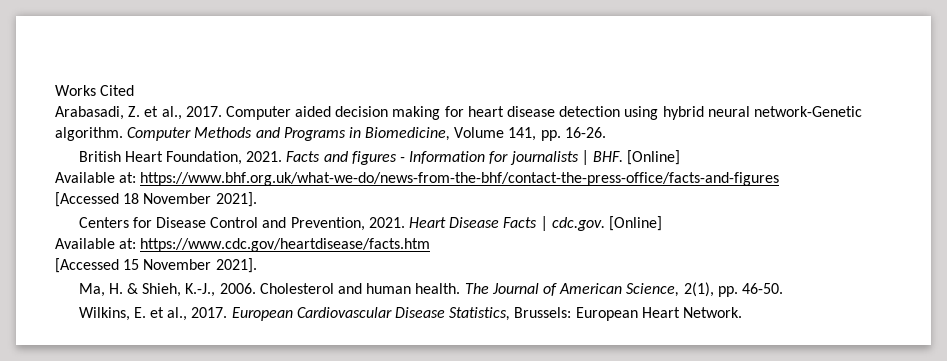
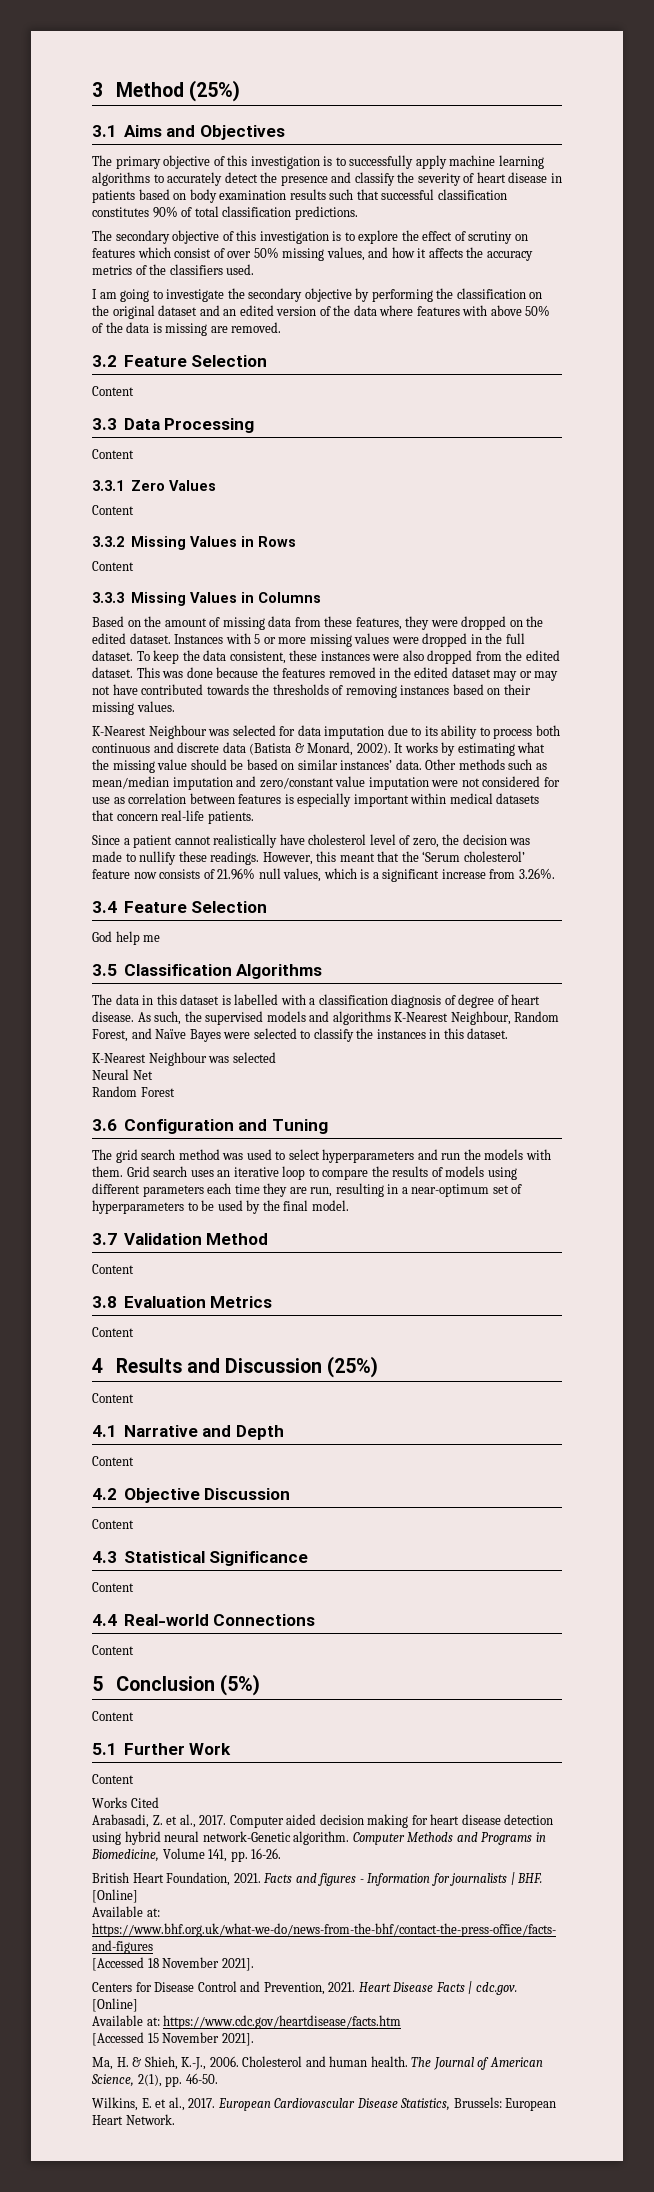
+ 3 Method (25%)
+ 3.1 Aims and Objectives
+ The primary objective of this investigation is to successfully apply machine learning algorithms to accurately detect the presence and classify the severity of heart disease in patients based on body examination results such that successful classification constitutes 90% of total classification predictions.
+ The secondary objective of this investigation is to explore the effect of scrutiny on features which consist of over 50% missing values, and how it affects the accuracy metrics of the classifiers used.
+ I am going to investigate the secondary objective by performing the classification on the original dataset and an edited version of the data where features with above 50% of the data is missing are removed.
+ 3.2 Feature Selection
+ Content
+ 3.3 Data Processing
+ Content
+ 3.3.1 Zero Values
+ Content
+ 3.3.2 Missing Values in Rows
+ Content
+ 3.3.3 Missing Values in Columns
+ Based on the amount of missing data from these features, they were dropped on the edited dataset. Instances with 5 or more missing values were dropped in the full dataset. To keep the data consistent, these instances were also dropped from the edited dataset. This was done because the features removed in the edited dataset may or may not have contributed towards the thresholds of removing instances based on their missing values.
+ K-Nearest Neighbour was selected for data imputation due to its ability to process both continuous and discrete data (Batista & Monard, 2002). It works by estimating what the missing value should be based on similar instances’ data. Other methods such as mean/median imputation and zero/constant value imputation were not considered for use as correlation between features is especially important within medical datasets that concern real-life patients.
+ Since a patient cannot realistically have cholesterol level of zero, the decision was made to nullify these readings. However, this meant that the ‘Serum cholesterol’ feature now consists of 21.96% null values, which is a significant increase from 3.26%.
+ 3.4 Feature Selection
+ God help me
+ 3.5 Classification Algorithms
+ The data in this dataset is labelled with a classification diagnosis of degree of heart disease. As such, the supervised models and algorithms K-Nearest Neighbour, Random Forest, and Naïve Bayes were selected to classify the instances in this dataset.
+ K-Nearest Neighbour was selected
+ Neural Net
+ Random Forest
+ 3.6 Configuration and Tuning
+ The grid search method was used to select hyperparameters and run the models with them. Grid search uses an iterative loop to compare the results of models using different parameters each time they are run, resulting in a near-optimum set of hyperparameters to be used by the final model.
+ 3.7 Validation Method
+ Content
+ 3.8 Evaluation Metrics
+ Content
+ 4 Results and Discussion (25%)
+ Content
+ 4.1 Narrative and Depth
+ Content
+ 4.2 Objective Discussion
+ Content
+ 4.3 Statistical Significance
+ Content
+ 4.4 Real-world Connections
+ Content
+ 5 Conclusion (5%)
+ Content
+ 5.1 Further Work
+ Content

